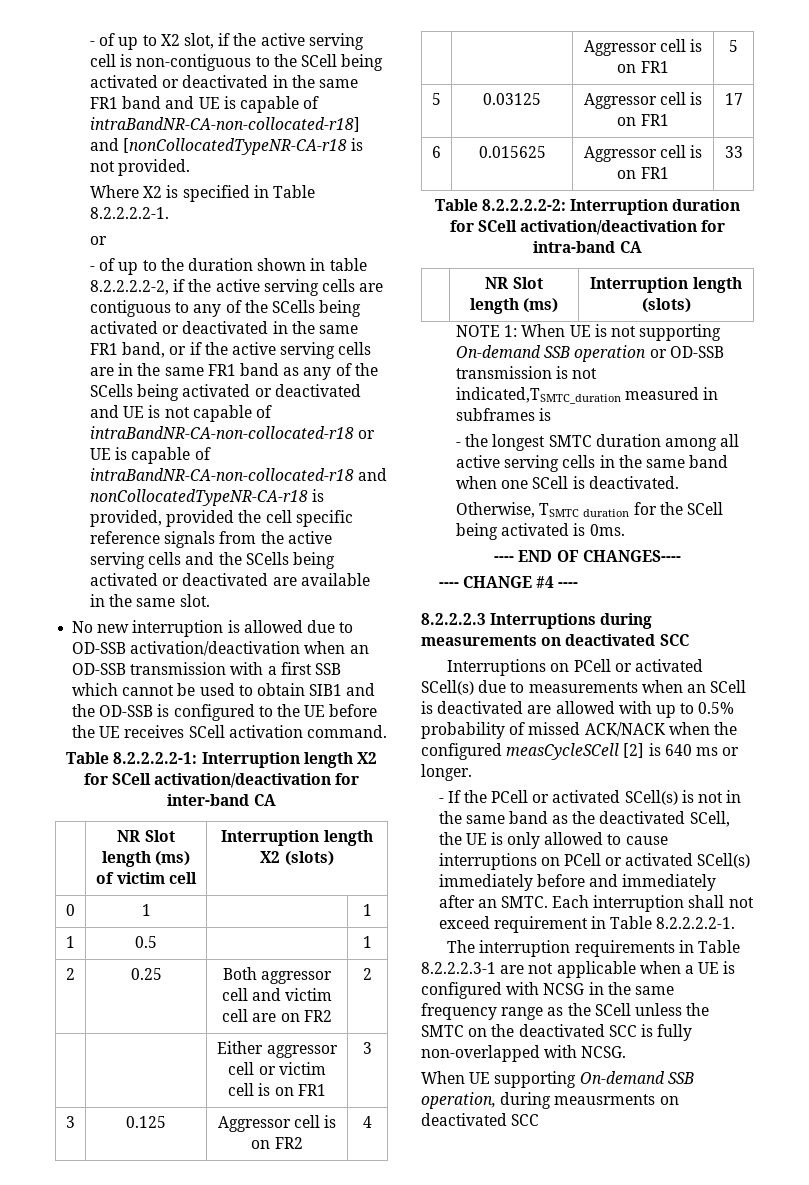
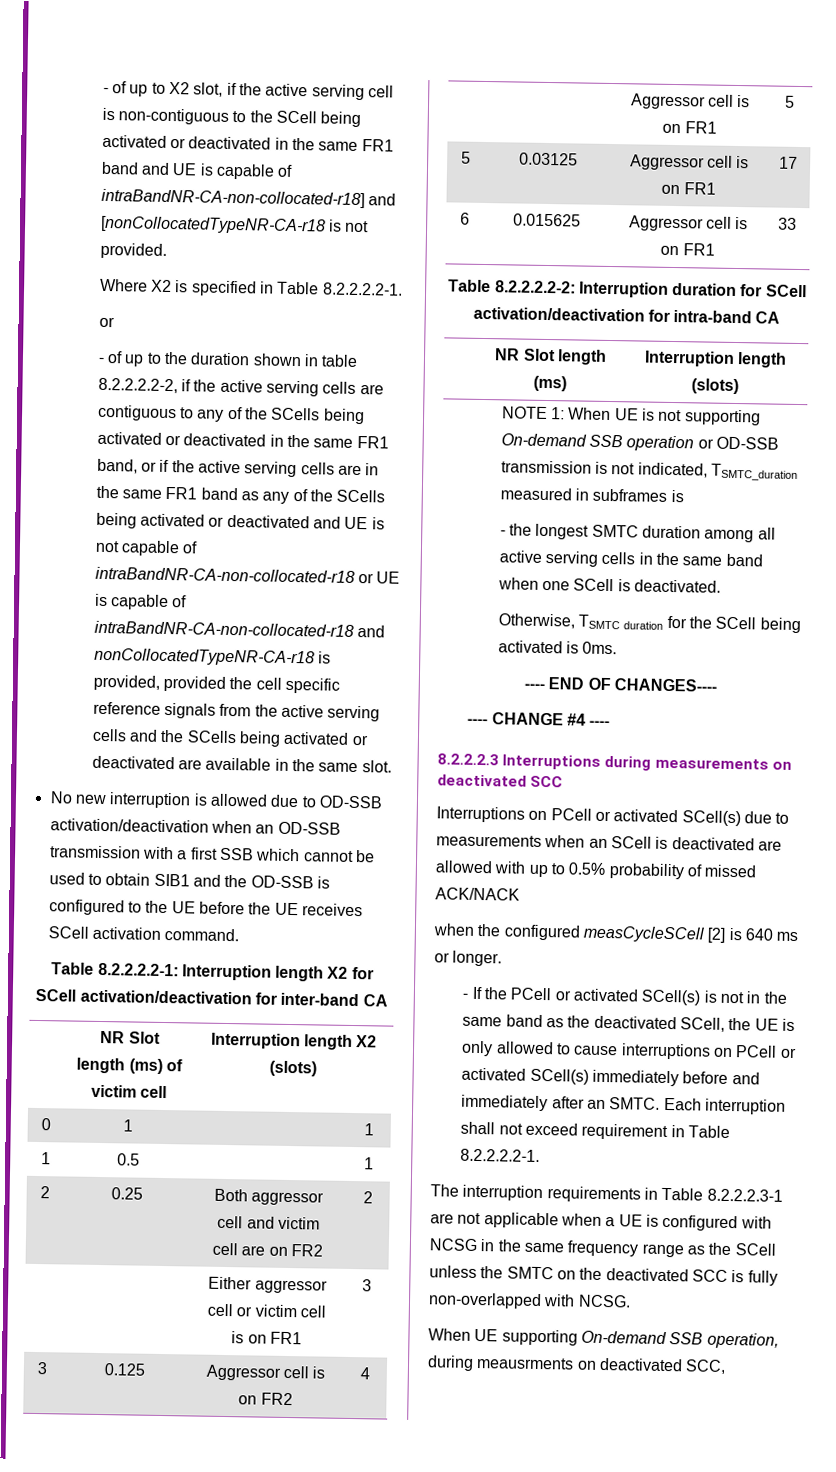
- NOTE 1: When UE is not supporting On-demand SSB operation or OD-SSB transmission is not indicated,TSMTC_duration measured in subframes is
+ NOTE 1: When UE is not supporting On-demand SSB operation or OD-SSB transmission is not indicated, TSMTC_duration measured in subframes is
- Interruptions on PCell or activated SCell(s) due to measurements when an SCell is deactivated are allowed with up to 0.5% probability of missed ACK/NACK when the configured measCycleSCell [2] is 640 ms or longer.
+ Interruptions on PCell or activated SCell(s) due to measurements when an SCell is deactivated are allowed with up to 0.5% probability of missed ACK/NACK
+ when the configured measCycleSCell [2] is 640 ms or longer.
- When UE supporting On-demand SSB operation, during meausrments on deactivated SCC
+ When UE supporting On-demand SSB operation, during meausrments on deactivated SCC,

